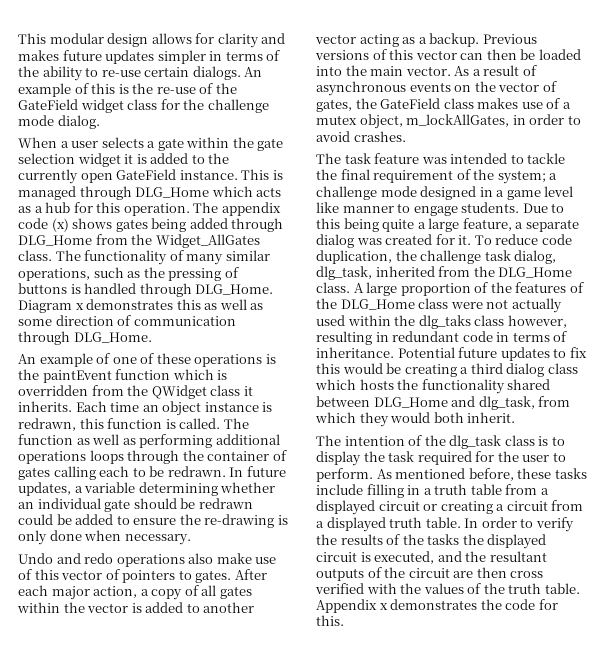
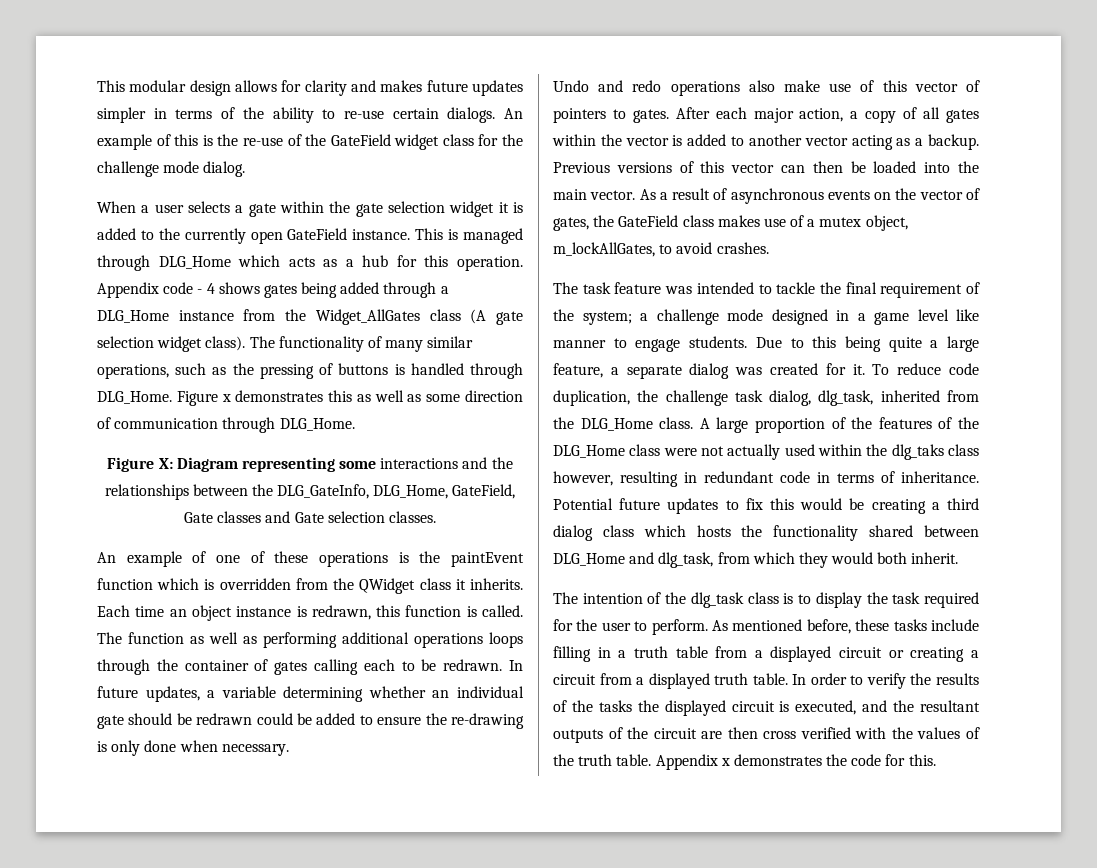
- The appendix code (x) shows gates being added through DLG_Home from the Widget_AllGates class.
+ Appendix code - 4 shows gates being added through a DLG_Home instance from the Widget_AllGates class (A gate selection widget class).
- Diagram x demonstrates this as well as some direction of communication through DLG_Home.
+ Figure x demonstrates this as well as some direction of communication through DLG_Home.
+ Figure X: Diagram representing some interactions and the relationships between the DLG_GateInfo, DLG_Home, GateField, Gate classes and Gate selection classes.
- As a result of asynchronous events on the vector of gates, the GateField class makes use of a mutex object, m_lockAllGates, in order to avoid crashes.
+ As a result of asynchronous events on the vector of gates, the GateField class makes use of a mutex object, m_lockAllGates, to avoid crashes.

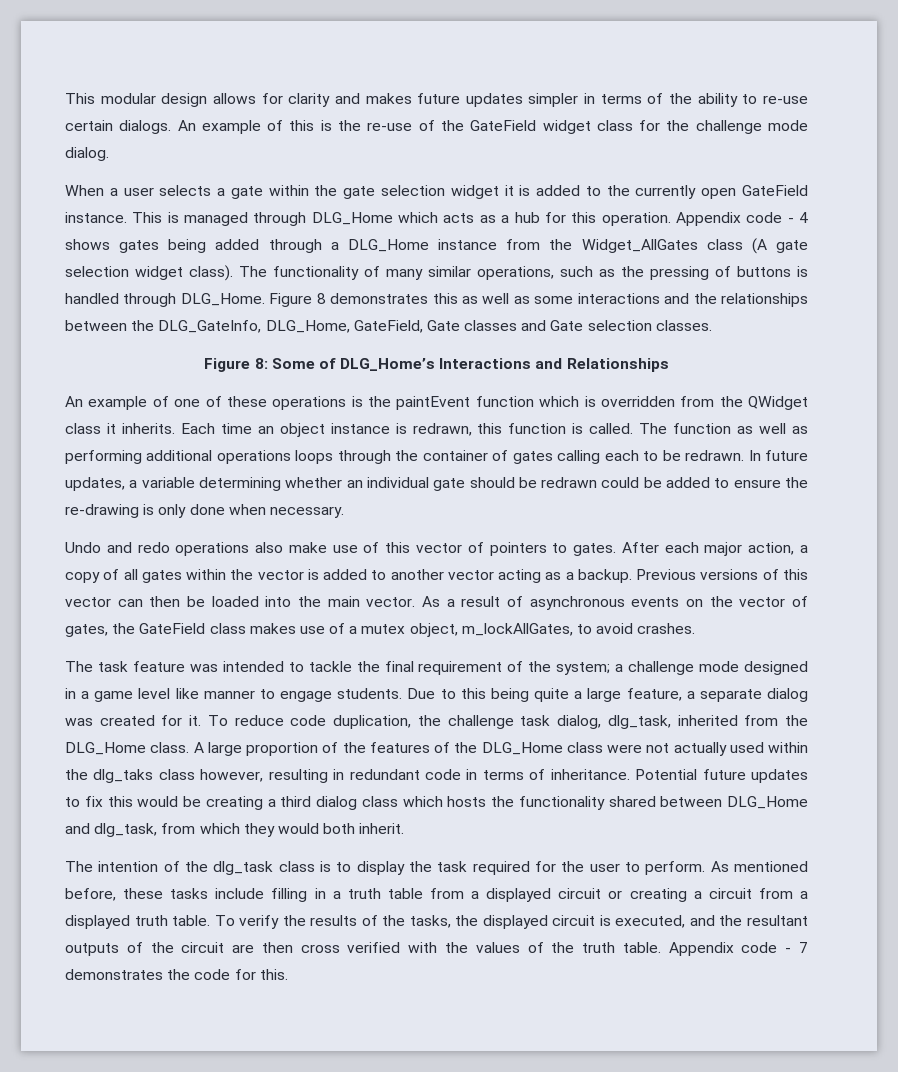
- Figure x demonstrates this as well as some direction of communication through DLG_Home.
- Figure X: Diagram representing some interactions and the relationships between the DLG_GateInfo, DLG_Home, GateField, Gate classes and Gate selection classes.
+ Figure 8 demonstrates this as well as some interactions and the relationships between the DLG_GateInfo, DLG_Home, GateField, Gate classes and Gate selection classes.
+ Figure 8: Some of DLG_Home’s Interactions and Relationships
- In order to verify the results of the tasks the displayed circuit is executed, and the resultant outputs of the circuit are then cross verified with the values of the truth table.
+ To verify the results of the tasks, the displayed circuit is executed, and the resultant outputs of the circuit are then cross verified with the values of the truth table.
- Appendix x demonstrates the code for this.
+ Appendix code - 7 demonstrates the code for this.

